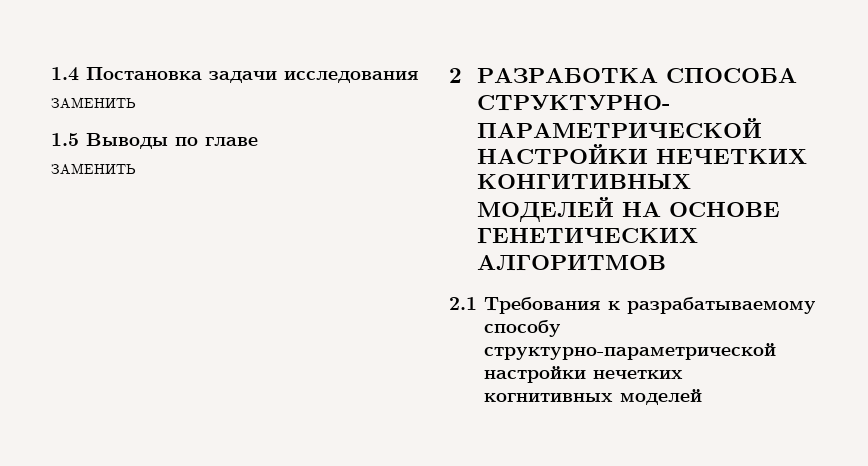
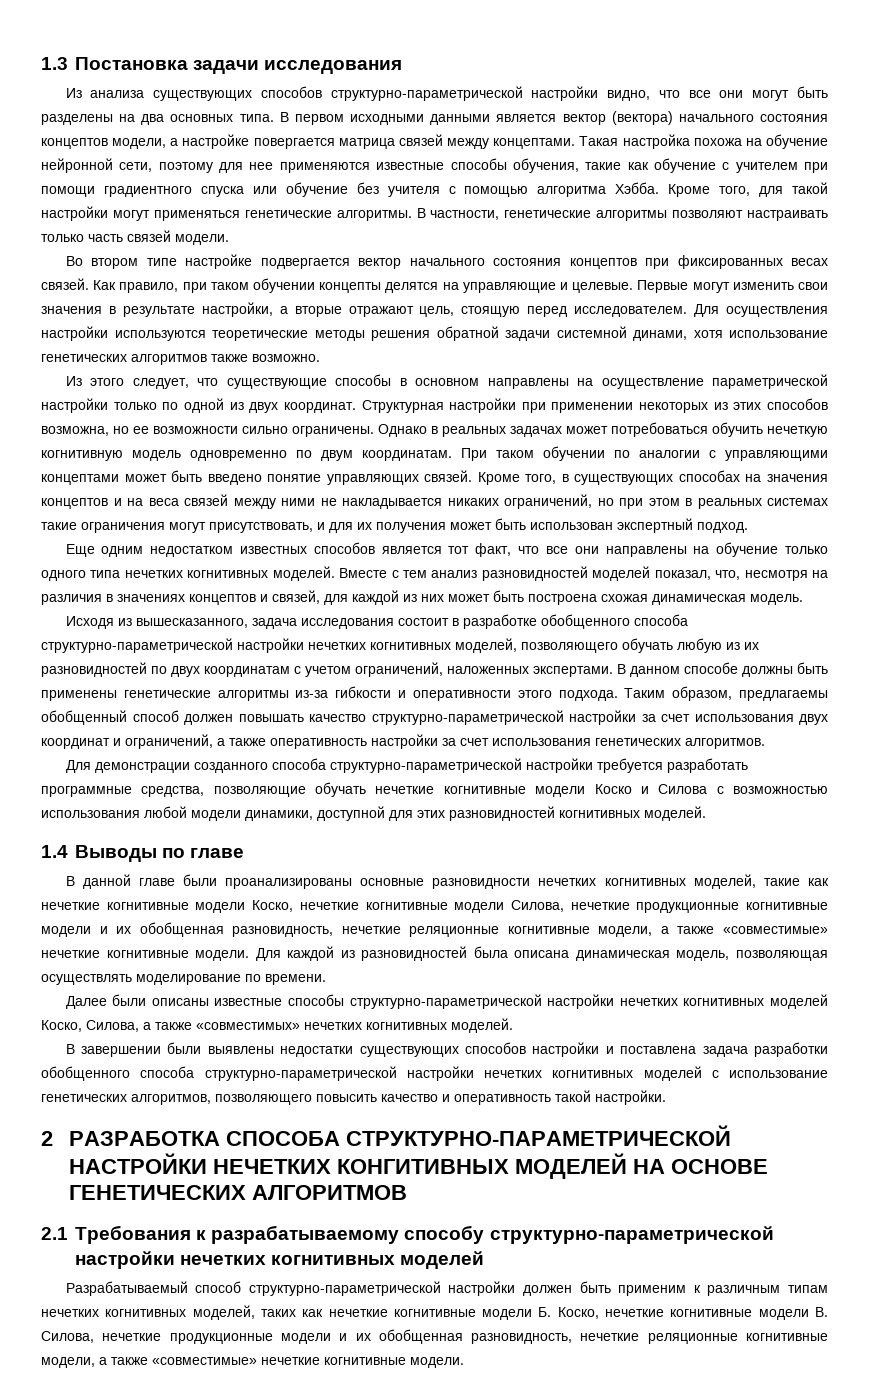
- 1.4 Постановка задачи исследования
- ЗАМЕНИТЬ
- 1.5 Выводы по главе
- ЗАМЕНИТЬ
+ 1.3 Постановка задачи исследования
+ Из анализа существующих способов структурно-параметрической настройки видно, что все они могут быть разделены на два основных типа. В первом исходными данными является вектор (вектора) начального состояния концептов модели, а настройке повергается матрица связей между концептами. Такая настройка похожа на обучение нейронной сети, поэтому для нее применяются известные способы обучения, такие как обучение с учителем при помощи градиентного спуска или обучение без учителя с помощью алгоритма Хэбба. Кроме того, для такой настройки могут применяться генетические алгоритмы. В частности, генетические алгоритмы позволяют настраивать только часть связей модели.
+ Во втором типе настройке подвергается вектор начального состояния концептов при фиксированных весах связей. Как правило, при таком обучении концепты делятся на управляющие и целевые. Первые могут изменить свои значения в результате настройки, а вторые отражают цель, стоящую перед исследователем. Для осуществления настройки используются теоретические методы решения обратной задачи системной динами, хотя использование генетических алгоритмов также возможно.
+ Из этого следует, что существующие способы в основном направлены на осуществление параметрической настройки только по одной из двух координат. Структурная настройки при применении некоторых из этих способов возможна, но ее возможности сильно ограничены. Однако в реальных задачах может потребоваться обучить нечеткую когнитивную модель одновременно по двум координатам. При таком обучении по аналогии с управляющими концептами может быть введено понятие управляющих связей. Кроме того, в существующих способах на значения концептов и на веса связей между ними не накладывается никаких ограничений, но при этом в реальных системах такие ограничения могут присутствовать, и для их получения может быть использован экспертный подход.
+ Еще одним недостатком известных способов является тот факт, что все они направлены на обучение только одного типа нечетких когнитивных моделей. Вместе с тем анализ разновидностей моделей показал, что, несмотря на различия в значениях концептов и связей, для каждой из них может быть построена схожая динамическая модель.
+ Исходя из вышесказанного, задача исследования состоит в разработке обобщенного способа структурно-параметрической настройки нечетких когнитивных моделей, позволяющего обучать любую из их разновидностей по двух координатам с учетом ограничений, наложенных экспертами. В данном способе должны быть применены генетические алгоритмы из-за гибкости и оперативности этого подхода. Таким образом, предлагаемы обобщенный способ должен повышать качество структурно-параметрической настройки за счет использования двух координат и ограничений, а также оперативность настройки за счет использования генетических алгоритмов.
+ Для демонстрации созданного способа структурно-параметрической настройки требуется разработать программные средства, позволяющие обучать нечеткие когнитивные модели Коско и Силова с возможностью использования любой модели динамики, доступной для этих разновидностей когнитивных моделей.
+ 1.4 Выводы по главе
+ В данной главе были проанализированы основные разновидности нечетких когнитивных моделей, такие как нечеткие когнитивные модели Коско, нечеткие когнитивные модели Силова, нечеткие продукционные когнитивные модели и их обобщенная разновидность, нечеткие реляционные когнитивные модели, а также «совместимые» нечеткие когнитивные модели. Для каждой из разновидностей была описана динамическая модель, позволяющая осуществлять моделирование по времени.
+ Далее были описаны известные способы структурно-параметрической настройки нечетких когнитивных моделей Коско, Силова, а также «совместимых» нечетких когнитивных моделей.
+ В завершении были выявлены недостатки существующих способов настройки и поставлена задача разработки обобщенного способа структурно-параметрической настройки нечетких когнитивных моделей с использование генетических алгоритмов, позволяющего повысить качество и оперативность такой настройки.
+ Разрабатываемый способ структурно-параметрической настройки должен быть применим к различным типам нечетких когнитивных моделей, таких как нечеткие когнитивные модели Б. Коско, нечеткие когнитивные модели В. Силова, нечеткие продукционные модели и их обобщенная разновидность, нечеткие реляционные когнитивные модели, а также «совместимые» нечеткие когнитивные модели.

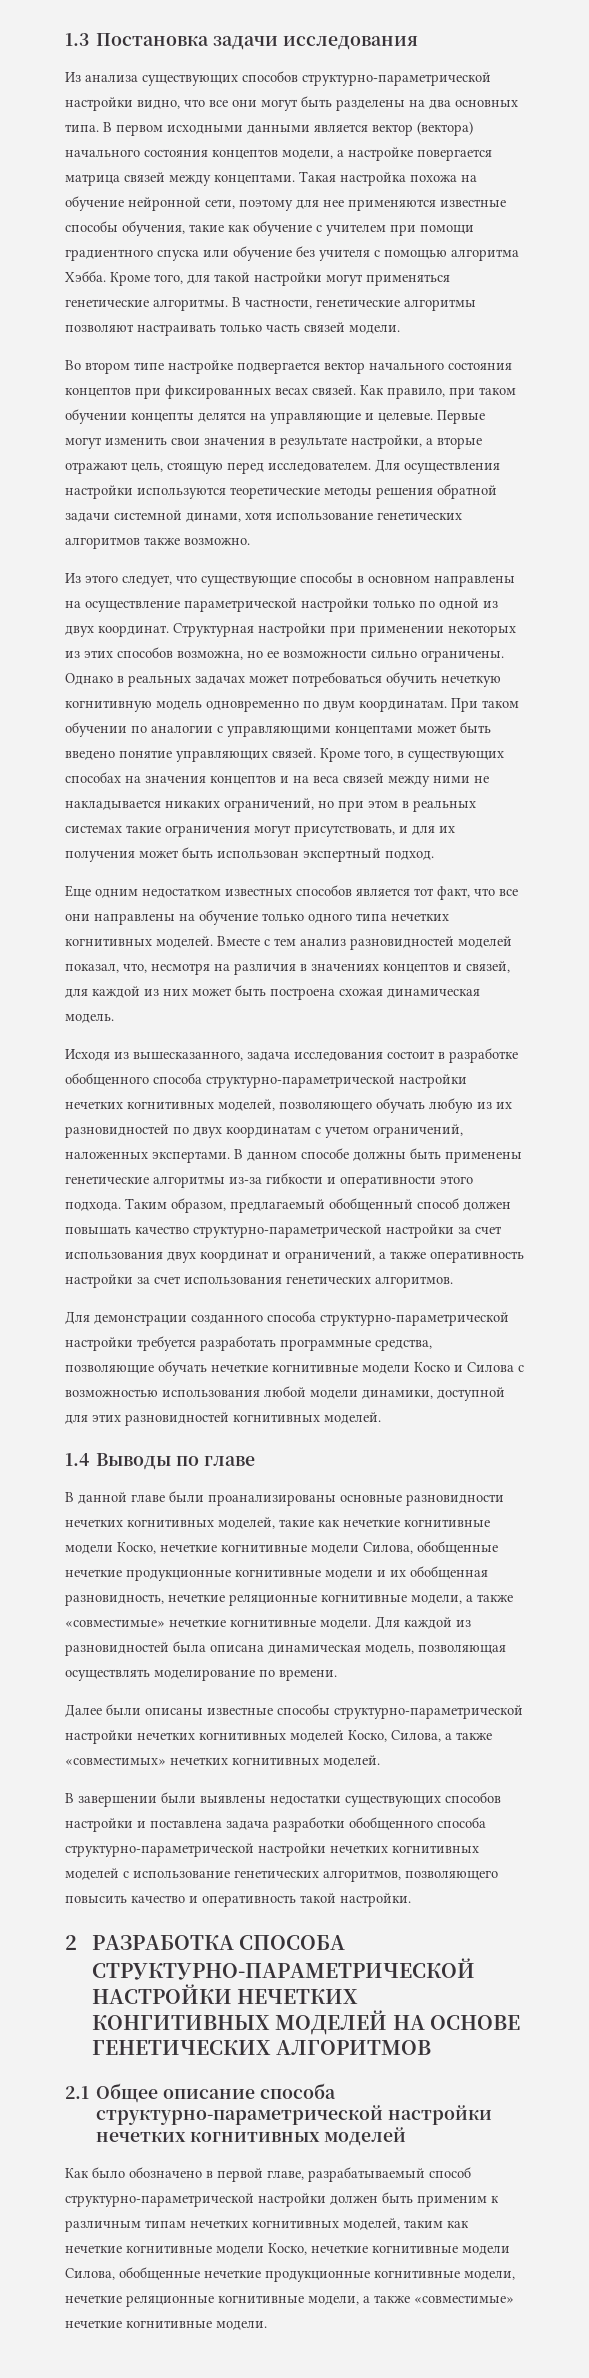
- Таким образом, предлагаемы обобщенный способ должен повышать качество структурно-параметрической настройки за счет использования двух координат и ограничений, а также оперативность настройки за счет использования генетических алгоритмов.
+ Таким образом, предлагаемый обобщенный способ должен повышать качество структурно-параметрической настройки за счет использования двух координат и ограничений, а также оперативность настройки за счет использования генетических алгоритмов.
- В данной главе были проанализированы основные разновидности нечетких когнитивных моделей, такие как нечеткие когнитивные модели Коско, нечеткие когнитивные модели Силова, нечеткие продукционные когнитивные модели и их обобщенная разновидность, нечеткие реляционные когнитивные модели, а также «совместимые» нечеткие когнитивные модели.
+ В данной главе были проанализированы основные разновидности нечетких когнитивных моделей, такие как нечеткие когнитивные модели Коско, нечеткие когнитивные модели Силова, обобщенные нечеткие продукционные когнитивные модели и их обобщенная разновидность, нечеткие реляционные когнитивные модели, а также «совместимые» нечеткие когнитивные модели.
- 2.1 Требования к разрабатываемому способу структурно-параметрической настройки нечетких когнитивных моделей
+ 2.1 Общее описание способа структурно-параметрической настройки нечетких когнитивных моделей
- Разрабатываемый способ структурно-параметрической настройки должен быть применим к различным типам нечетких когнитивных моделей, таких как нечеткие когнитивные модели Б. Коско, нечеткие когнитивные модели В. Силова, нечеткие продукционные модели и их обобщенная разновидность, нечеткие реляционные когнитивные модели, а также «совместимые» нечеткие когнитивные модели.
+ Как было обозначено в первой главе, разрабатываемый способ структурно-параметрической настройки должен быть применим к различным типам нечетких когнитивных моделей, таким как нечеткие когнитивные модели Коско, нечеткие когнитивные модели Силова, обобщенные нечеткие продукционные когнитивные модели, нечеткие реляционные когнитивные модели, а также «совместимые» нечеткие когнитивные модели.

